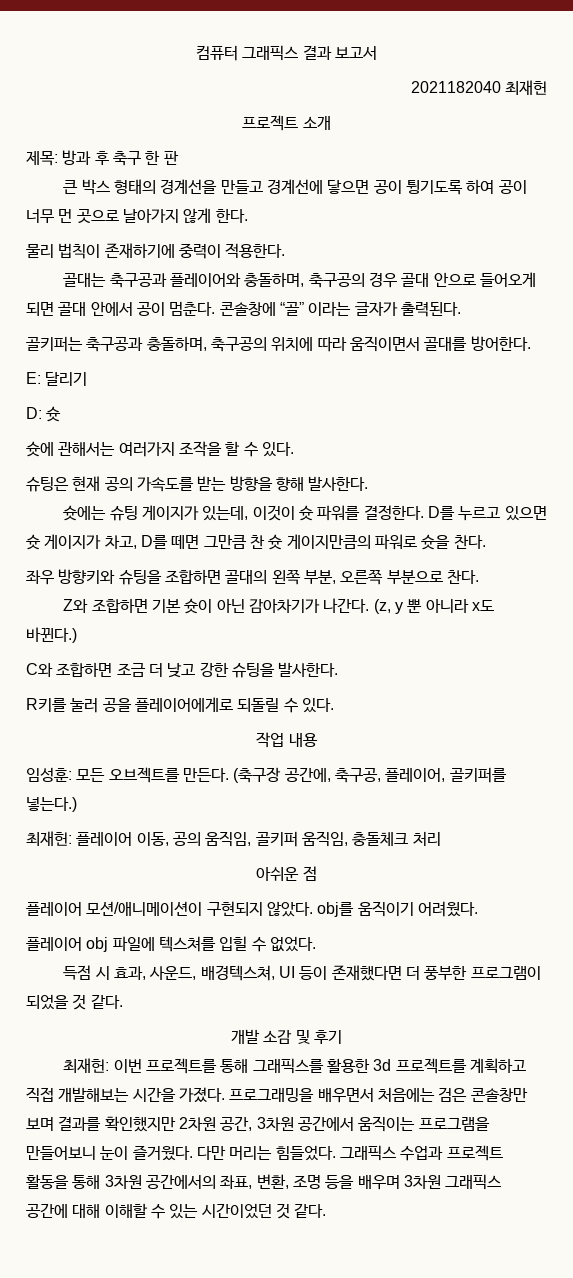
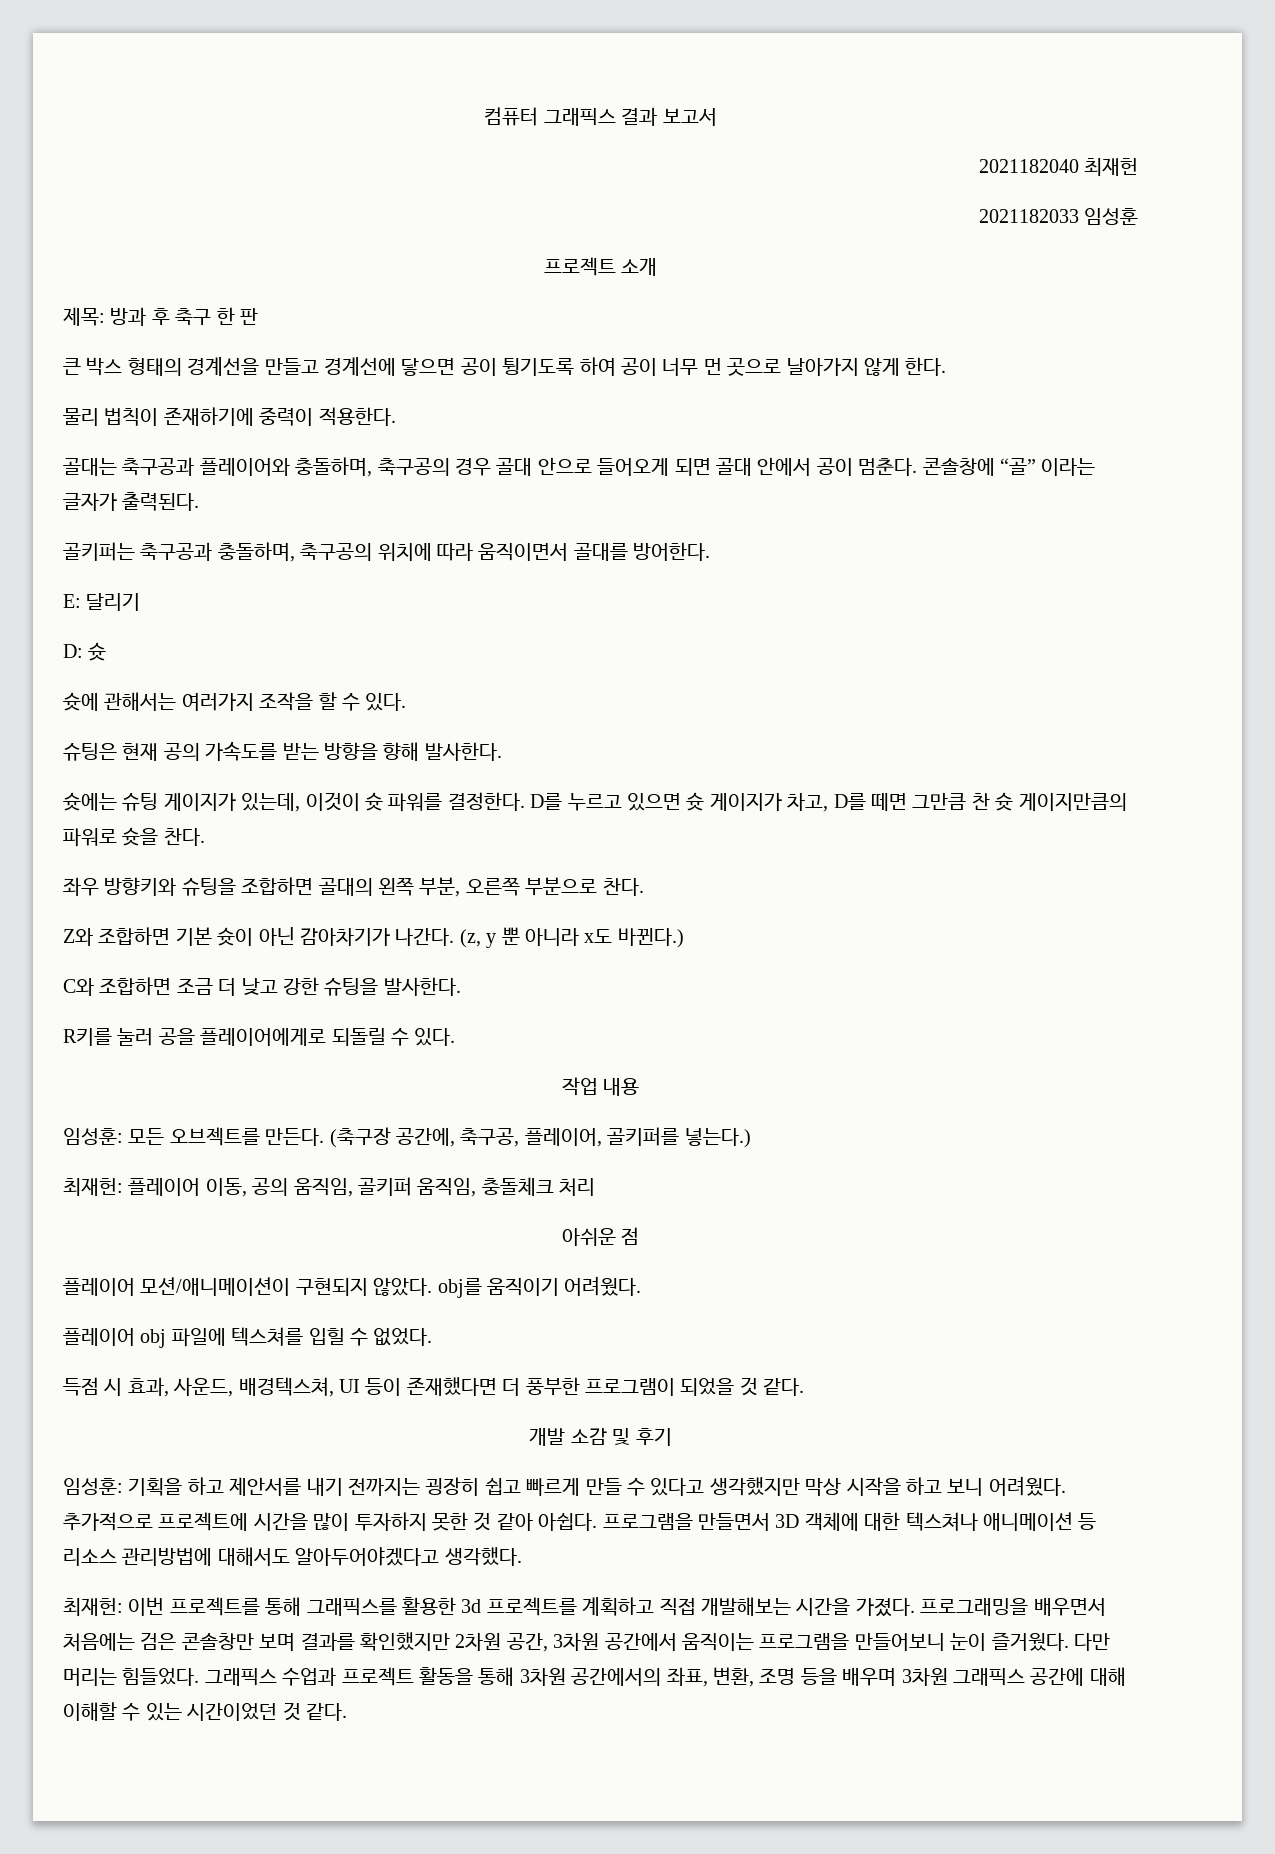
+ 2021182033 임성훈
+ 임성훈: 기획을 하고 제안서를 내기 전까지는 굉장히 쉽고 빠르게 만들 수 있다고 생각했지만 막상 시작을 하고 보니 어려웠다. 추가적으로 프로젝트에 시간을 많이 투자하지 못한 것 같아 아쉽다. 프로그램을 만들면서 3D 객체에 대한 텍스쳐나 애니메이션 등 리소스 관리방법에 대해서도 알아두어야겠다고 생각했다.

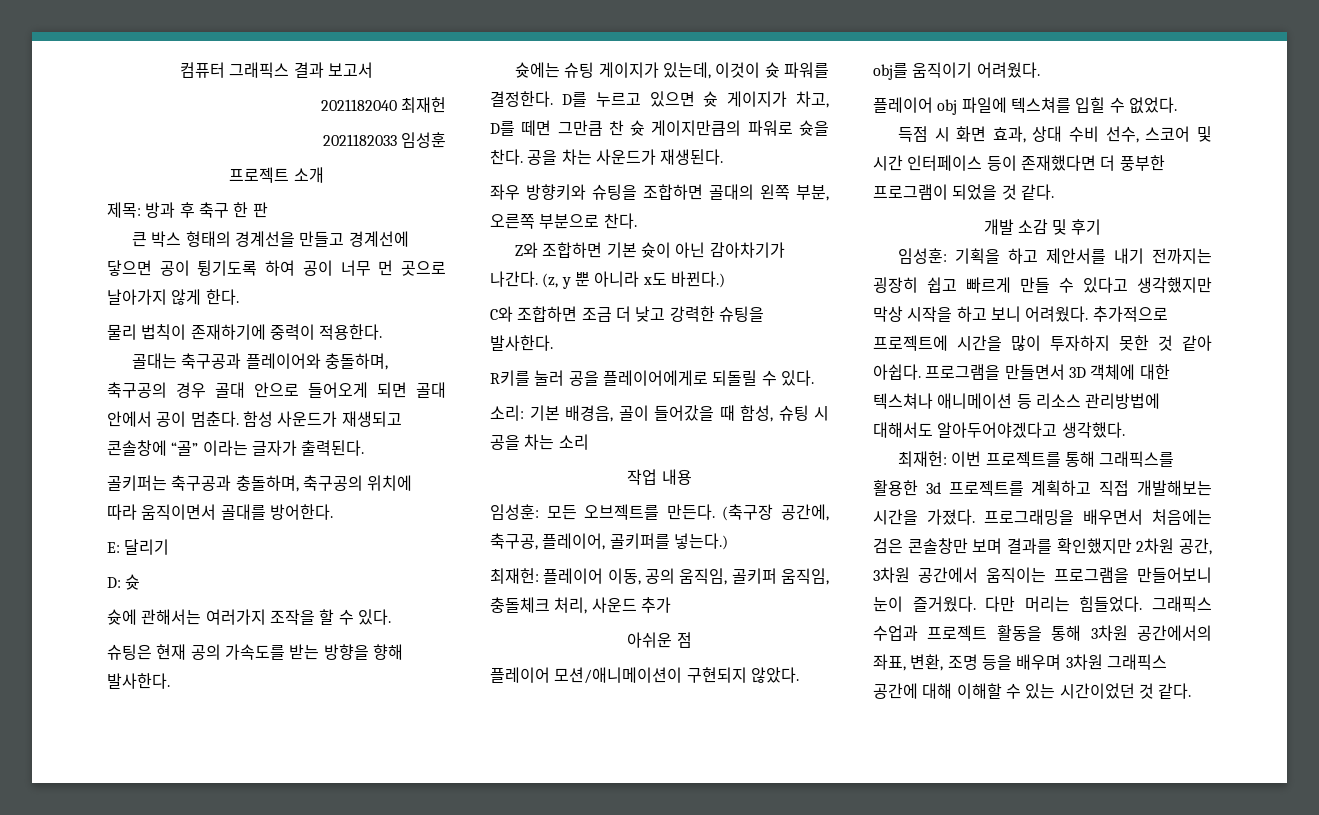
- 콘솔창에 “골” 이라는 글자가 출력된다.
+ 함성 사운드가 재생되고 콘솔창에 “골” 이라는 글자가 출력된다.
+ 공을 차는 사운드가 재생된다.
- C와 조합하면 조금 더 낮고 강한 슈팅을 발사한다.
+ C와 조합하면 조금 더 낮고 강력한 슈팅을 발사한다.
+ 소리: 기본 배경음, 골이 들어갔을 때 함성, 슈팅 시 공을 차는 소리
- 최재헌: 플레이어 이동, 공의 움직임, 골키퍼 움직임, 충돌체크 처리
+ 최재헌: 플레이어 이동, 공의 움직임, 골키퍼 움직임, 충돌체크 처리, 사운드 추가
- 득점 시 효과, 사운드, 배경텍스쳐, UI 등이 존재했다면 더 풍부한 프로그램이 되었을 것 같다.
+ 득점 시 화면 효과, 상대 수비 선수, 스코어 및 시간 인터페이스 등이 존재했다면 더 풍부한 프로그램이 되었을 것 같다.

